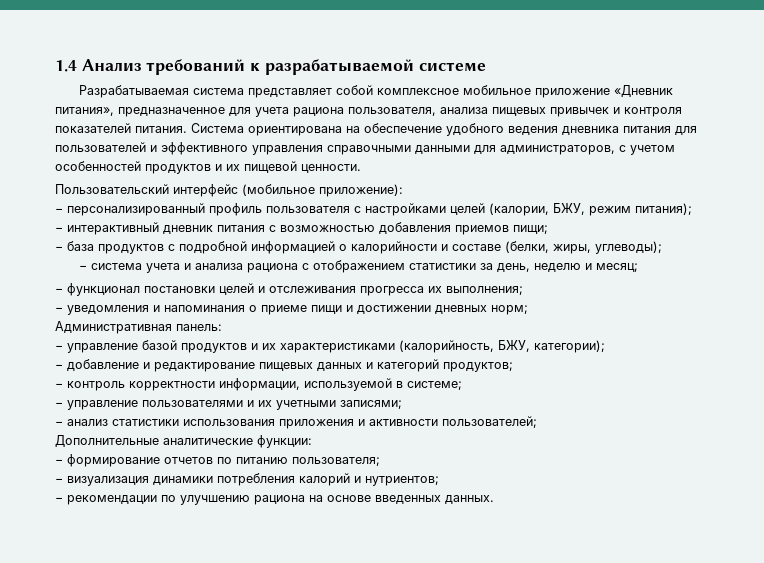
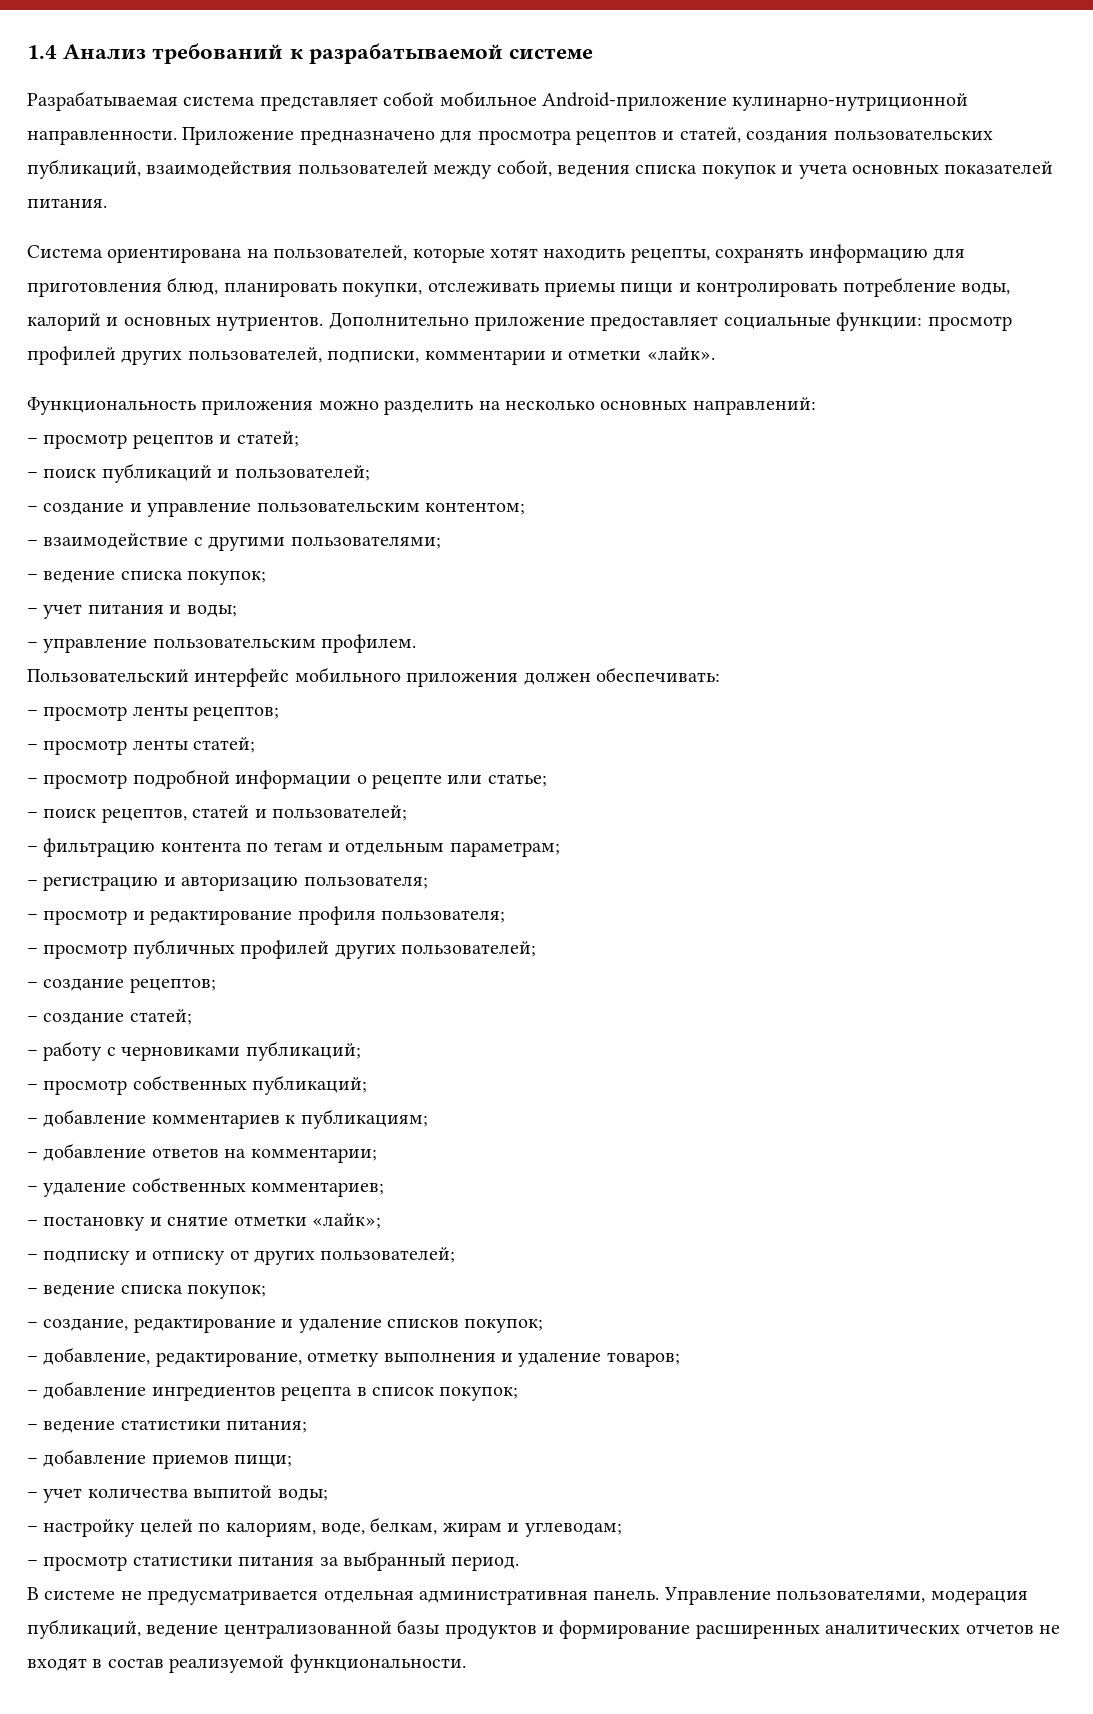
- Разрабатываемая система представляет собой комплексное мобильное приложение «Дневник питания», предназначенное для учета рациона пользователя, анализа пищевых привычек и контроля показателей питания. Система ориентирована на обеспечение удобного ведения дневника питания для пользователей и эффективного управления справочными данными для администраторов, с учетом особенностей продуктов и их пищевой ценности.
- Пользовательский интерфейс (мобильное приложение):
- − персонализированный профиль пользователя с настройками целей (калории, БЖУ, режим питания);
- − интерактивный дневник питания с возможностью добавления приемов пищи;
- − база продуктов с подробной информацией о калорийности и составе (белки, жиры, углеводы);
- − система учета и анализа рациона с отображением статистики за день, неделю и месяц;
- − функционал постановки целей и отслеживания прогресса их выполнения;
- − уведомления и напоминания о приеме пищи и достижении дневных норм;
- Административная панель:
- − управление базой продуктов и их характеристиками (калорийность, БЖУ, категории);
- − добавление и редактирование пищевых данных и категорий продуктов;
- − контроль корректности информации, используемой в системе;
- − управление пользователями и их учетными записями;
- − анализ статистики использования приложения и активности пользователей;
- Дополнительные аналитические функции:
- − формирование отчетов по питанию пользователя;
- − визуализация динамики потребления калорий и нутриентов;
- − рекомендации по улучшению рациона на основе введенных данных.
+ Разрабатываемая система представляет собой мобильное Android-приложение кулинарно-нутриционной направленности. Приложение предназначено для просмотра рецептов и статей, создания пользовательских публикаций, взаимодействия пользователей между собой, ведения списка покупок и учета основных показателей питания.
+ Система ориентирована на пользователей, которые хотят находить рецепты, сохранять информацию для приготовления блюд, планировать покупки, отслеживать приемы пищи и контролировать потребление воды, калорий и основных нутриентов. Дополнительно приложение предоставляет социальные функции: просмотр профилей других пользователей, подписки, комментарии и отметки «лайк».
+ Функциональность приложения можно разделить на несколько основных направлений:
+ − просмотр рецептов и статей;
+ − поиск публикаций и пользователей;
+ − создание и управление пользовательским контентом;
+ − взаимодействие с другими пользователями;
+ − ведение списка покупок;
+ − учет питания и воды;
+ − управление пользовательским профилем.
+ Пользовательский интерфейс мобильного приложения должен обеспечивать:
+ − просмотр ленты рецептов;
+ − просмотр ленты статей;
+ − просмотр подробной информации о рецепте или статье;
+ − поиск рецептов, статей и пользователей;
+ − фильтрацию контента по тегам и отдельным параметрам;
+ − регистрацию и авторизацию пользователя;
+ − просмотр и редактирование профиля пользователя;
+ − просмотр публичных профилей других пользователей;
+ − создание рецептов;
+ − создание статей;
+ − работу с черновиками публикаций;
+ − просмотр собственных публикаций;
+ − добавление комментариев к публикациям;
+ − добавление ответов на комментарии;
+ − удаление собственных комментариев;
+ − постановку и снятие отметки «лайк»;
+ − подписку и отписку от других пользователей;
+ − ведение списка покупок;
+ − создание, редактирование и удаление списков покупок;
+ − добавление, редактирование, отметку выполнения и удаление товаров;
+ − добавление ингредиентов рецепта в список покупок;
+ − ведение статистики питания;
+ − добавление приемов пищи;
+ − учет количества выпитой воды;
+ − настройку целей по калориям, воде, белкам, жирам и углеводам;
+ − просмотр статистики питания за выбранный период.
+ В системе не предусматривается отдельная административная панель. Управление пользователями, модерация публикаций, ведение централизованной базы продуктов и формирование расширенных аналитических отчетов не входят в состав реализуемой функциональности.

